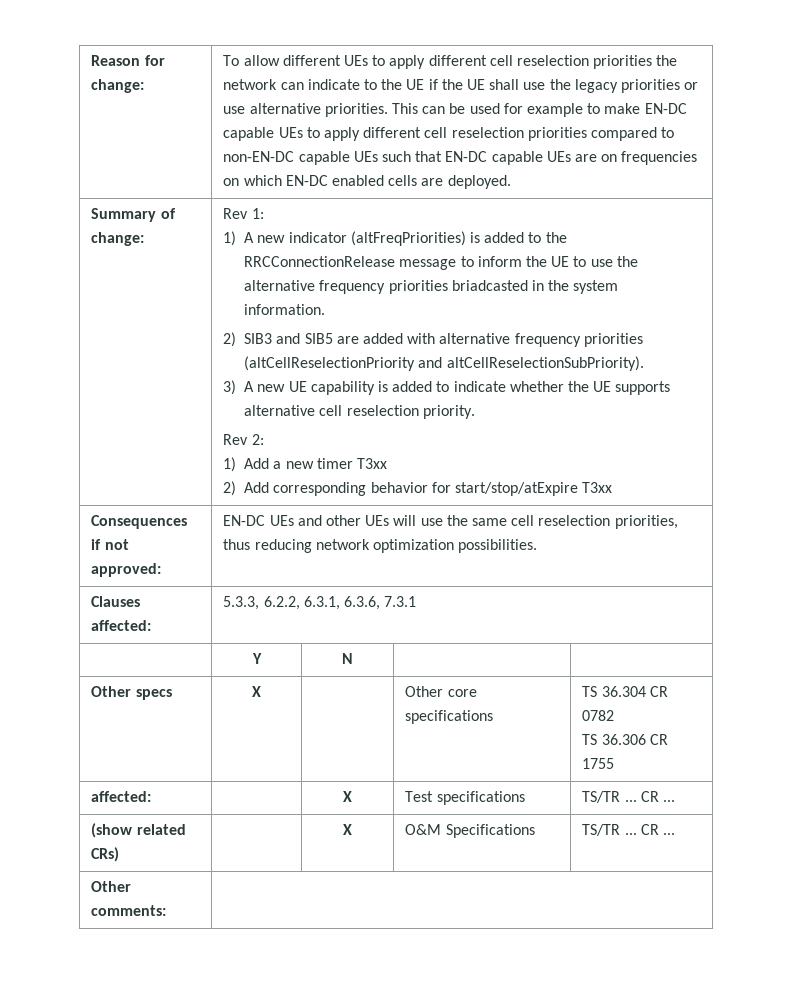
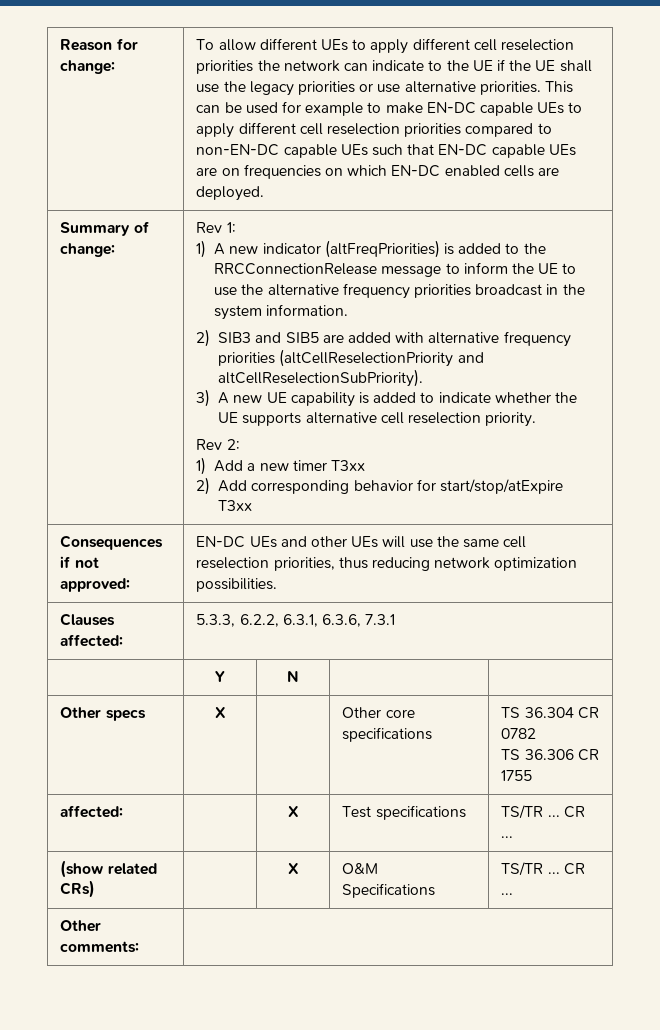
- 1) A new indicator (altFreqPriorities) is added to the RRCConnectionRelease message to inform the UE to use the alternative frequency priorities briadcasted in the system information.
+ 1) A new indicator (altFreqPriorities) is added to the RRCConnectionRelease message to inform the UE to use the alternative frequency priorities broadcast in the system information.

